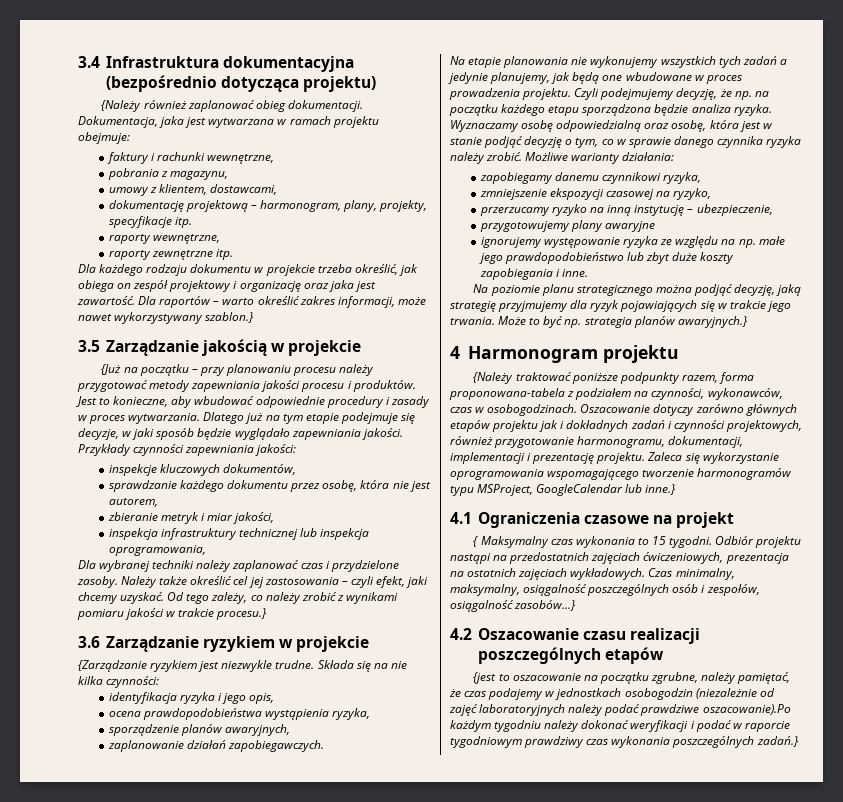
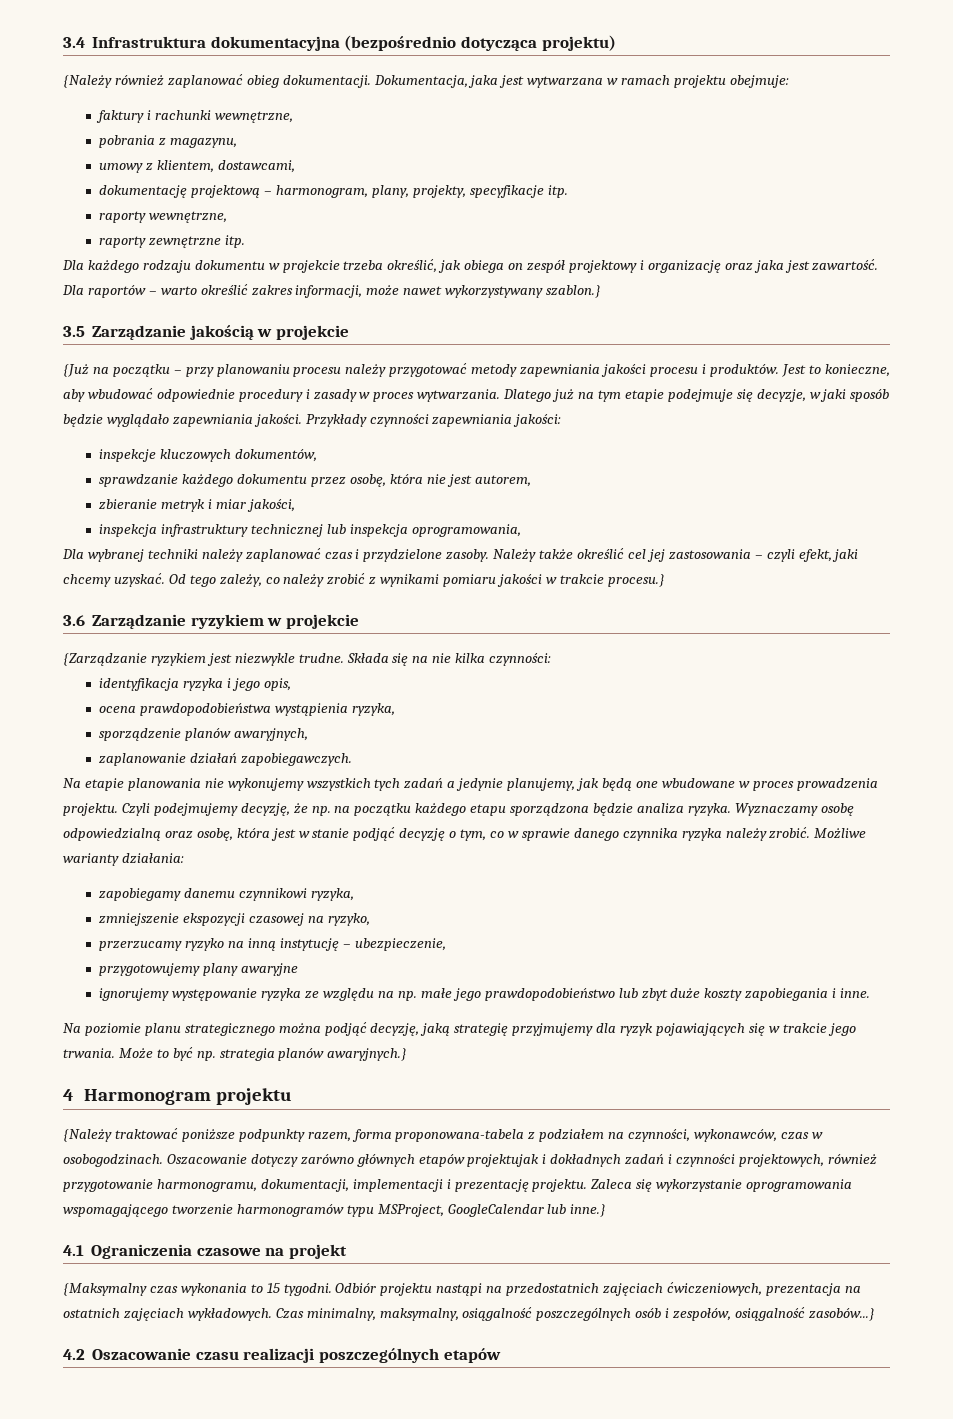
- Oszacowanie dotyczy zarówno głównych etapów projektu jak i dokładnych zadań i czynności projektowych, również przygotowanie harmonogramu, dokumentacji, implementacji i prezentację projektu.
+ Oszacowanie dotyczy zarówno głównych etapów projektujak i dokładnych zadań i czynności projektowych, również przygotowanie harmonogramu, dokumentacji, implementacji i prezentację projektu.
- { Maksymalny czas wykonania to 15 tygodni.
+ {Maksymalny czas wykonania to 15 tygodni.
- {jest to oszacowanie na początku zgrubne, należy pamiętać, że czas podajemy w jednostkach osobogodzin (niezależnie od zajęć laboratoryjnych należy podać prawdziwe oszacowanie).Po każdym tygodniu należy dokonać weryfikacji i podać w raporcie tygodniowym prawdziwy czas wykonania poszczególnych zadań.}

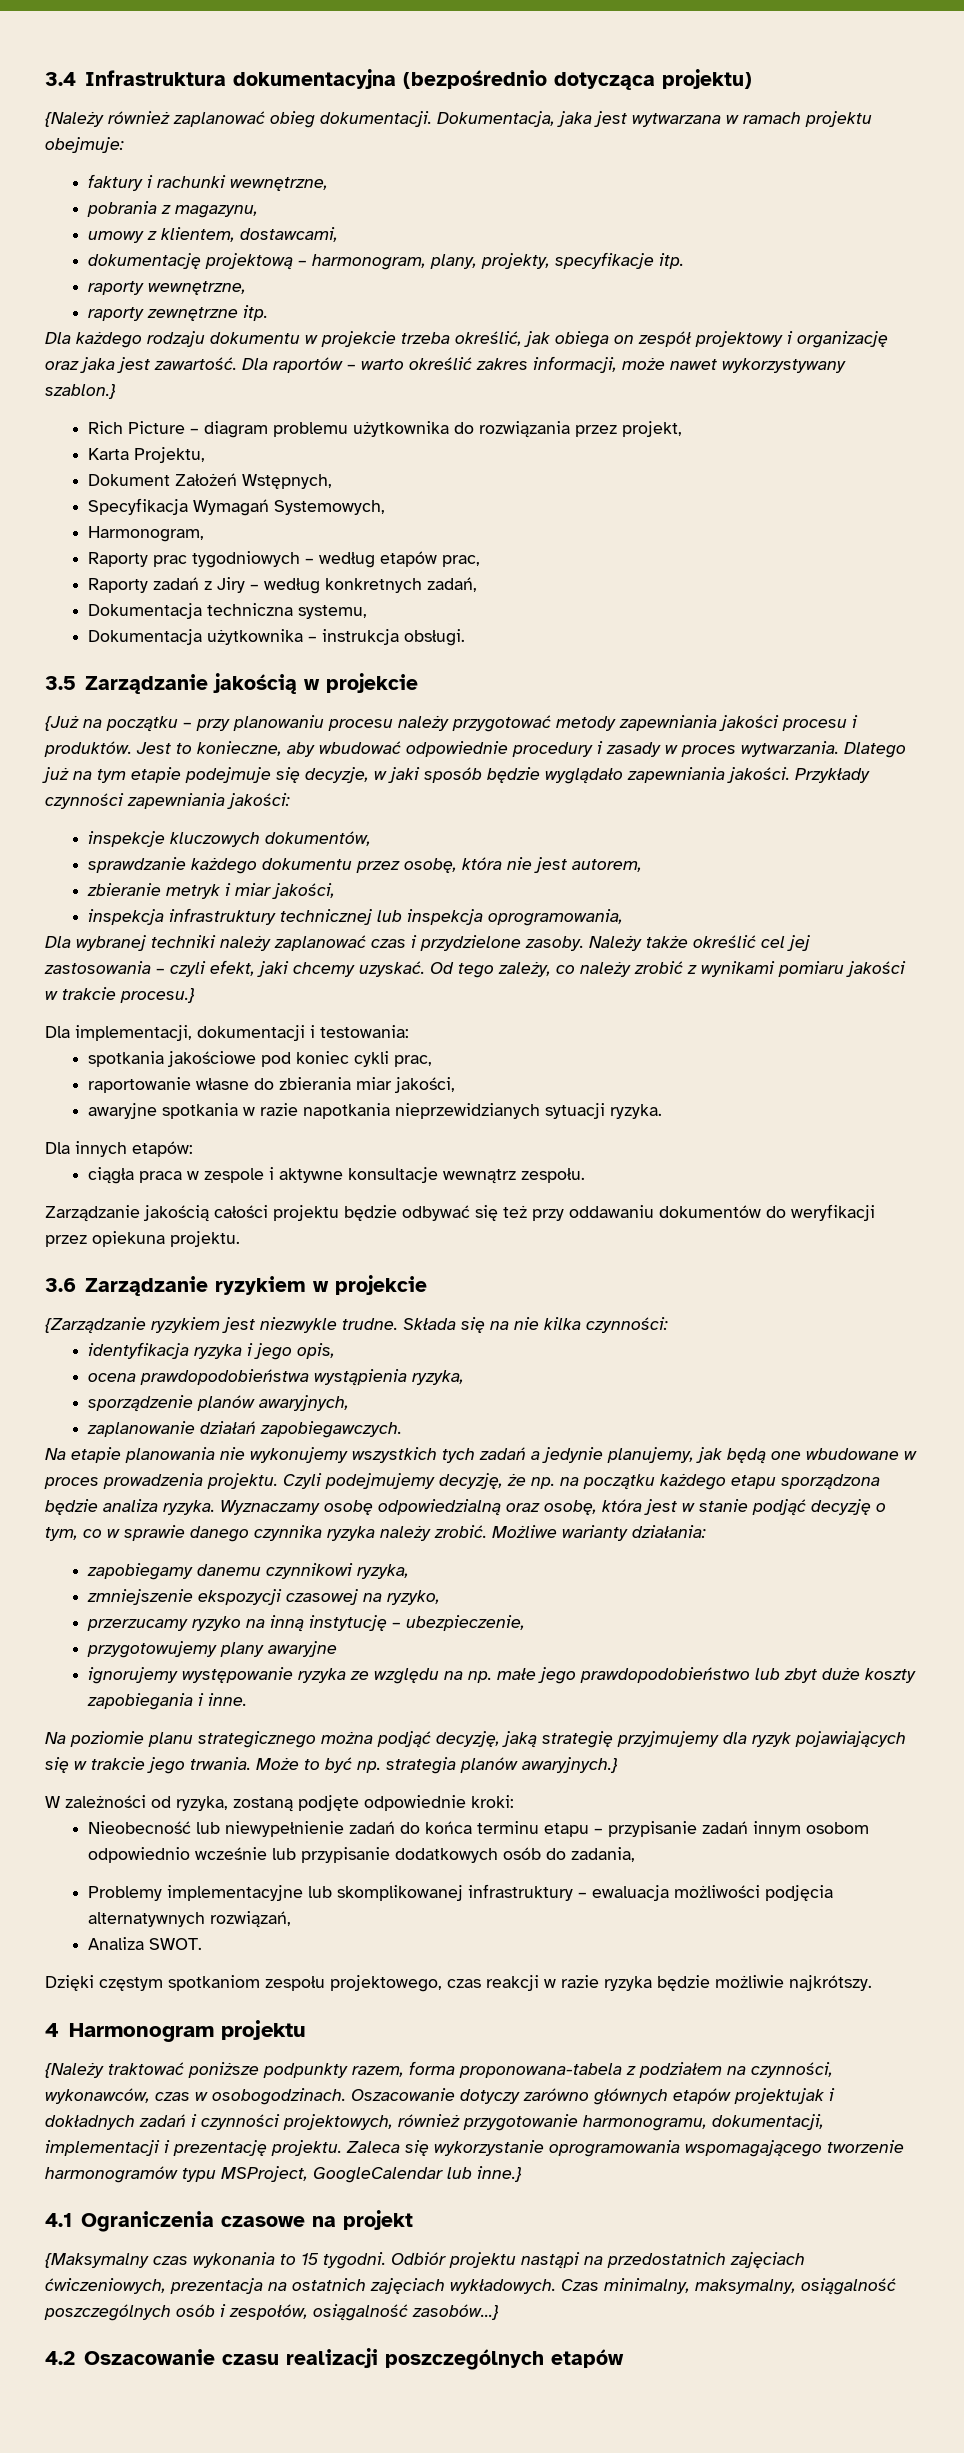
+ Rich Picture – diagram problemu użytkownika do rozwiązania przez projekt,
+ Karta Projektu,
+ Dokument Założeń Wstępnych,
+ Specyfikacja Wymagań Systemowych,
+ Harmonogram,
+ Raporty prac tygodniowych – według etapów prac,
+ Raporty zadań z Jiry – według konkretnych zadań,
+ Dokumentacja techniczna systemu,
+ Dokumentacja użytkownika – instrukcja obsługi.
+ Dla implementacji, dokumentacji i testowania:
+ spotkania jakościowe pod koniec cykli prac,
+ raportowanie własne do zbierania miar jakości,
+ awaryjne spotkania w razie napotkania nieprzewidzianych sytuacji ryzyka.
+ Dla innych etapów:
+ ciągła praca w zespole i aktywne konsultacje wewnątrz zespołu.
+ Zarządzanie jakością całości projektu będzie odbywać się też przy oddawaniu dokumentów do weryfikacji przez opiekuna projektu.
+ W zależności od ryzyka, zostaną podjęte odpowiednie kroki:
+ Nieobecność lub niewypełnienie zadań do końca terminu etapu – przypisanie zadań innym osobom odpowiednio wcześnie lub przypisanie dodatkowych osób do zadania,
+ Problemy implementacyjne lub skomplikowanej infrastruktury – ewaluacja możliwości podjęcia alternatywnych rozwiązań,
+ Analiza SWOT.
+ Dzięki częstym spotkaniom zespołu projektowego, czas reakcji w razie ryzyka będzie możliwie najkrótszy.

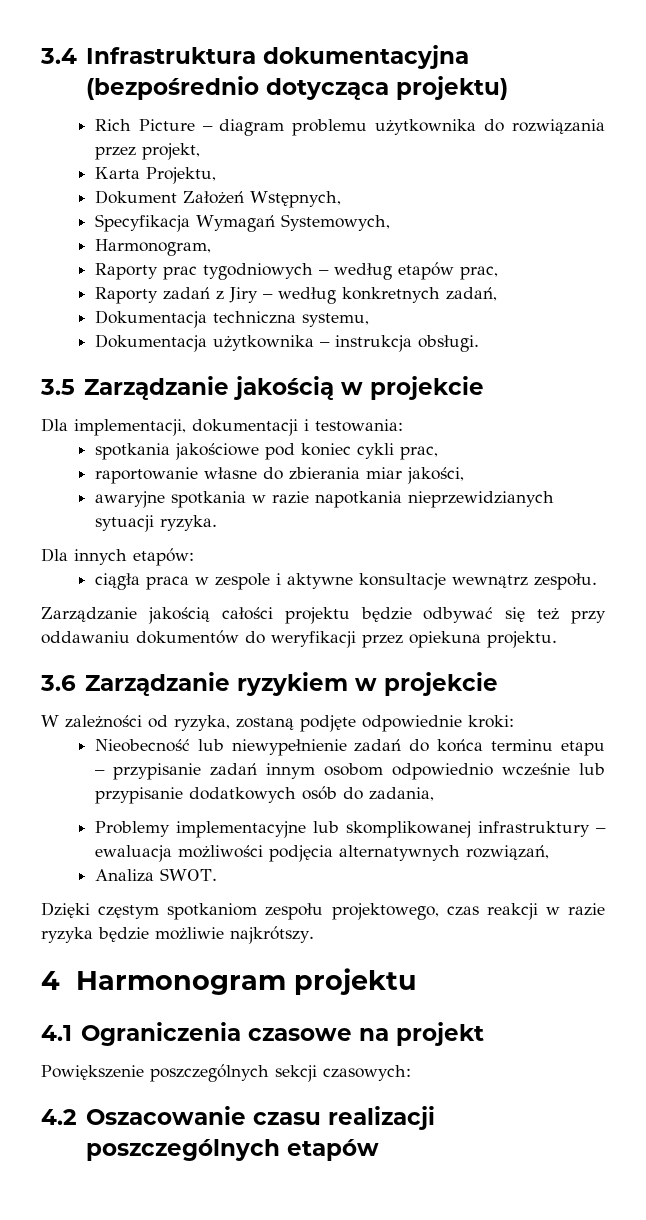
- {Należy również zaplanować obieg dokumentacji. Dokumentacja, jaka jest wytwarzana w ramach projektu obejmuje:
- faktury i rachunki wewnętrzne,
- pobrania z magazynu,
- umowy z klientem, dostawcami,
- dokumentację projektową – harmonogram, plany, projekty, specyfikacje itp.
- raporty wewnętrzne,
- raporty zewnętrzne itp.
- Dla każdego rodzaju dokumentu w projekcie trzeba określić, jak obiega on zespół projektowy i organizację oraz jaka jest zawartość. Dla raportów – warto określić zakres informacji, może nawet wykorzystywany szablon.}
- {Już na początku – przy planowaniu procesu należy przygotować metody zapewniania jakości procesu i produktów. Jest to konieczne, aby wbudować odpowiednie procedury i zasady w proces wytwarzania. Dlatego już na tym etapie podejmuje się decyzje, w jaki sposób będzie wyglądało zapewniania jakości. Przykłady czynności zapewniania jakości:
- inspekcje kluczowych dokumentów,
- sprawdzanie każdego dokumentu przez osobę, która nie jest autorem,
- zbieranie metryk i miar jakości,
- inspekcja infrastruktury technicznej lub inspekcja oprogramowania,
- Dla wybranej techniki należy zaplanować czas i przydzielone zasoby. Należy także określić cel jej zastosowania – czyli efekt, jaki chcemy uzyskać. Od tego zależy, co należy zrobić z wynikami pomiaru jakości w trakcie procesu.}
- {Zarządzanie ryzykiem jest niezwykle trudne. Składa się na nie kilka czynności:
- identyfikacja ryzyka i jego opis,
- ocena prawdopodobieństwa wystąpienia ryzyka,
- sporządzenie planów awaryjnych,
- zaplanowanie działań zapobiegawczych.
- Na etapie planowania nie wykonujemy wszystkich tych zadań a jedynie planujemy, jak będą one wbudowane w proces prowadzenia projektu. Czyli podejmujemy decyzję, że np. na początku każdego etapu sporządzona będzie analiza ryzyka. Wyznaczamy osobę odpowiedzialną oraz osobę, która jest w stanie podjąć decyzję o tym, co w sprawie danego czynnika ryzyka należy zrobić. Możliwe warianty działania:
- zapobiegamy danemu czynnikowi ryzyka,
- zmniejszenie ekspozycji czasowej na ryzyko,
- przerzucamy ryzyko na inną instytucję – ubezpieczenie,
- przygotowujemy plany awaryjne
- ignorujemy występowanie ryzyka ze względu na np. małe jego prawdopodobieństwo lub zbyt duże koszty zapobiegania i inne.
- Na poziomie planu strategicznego można podjąć decyzję, jaką strategię przyjmujemy dla ryzyk pojawiających się w trakcie jego trwania. Może to być np. strategia planów awaryjnych.}
- {Należy traktować poniższe podpunkty razem, forma proponowana-tabela z podziałem na czynności, wykonawców, czas w osobogodzinach. Oszacowanie dotyczy zarówno głównych etapów projektujak i dokładnych zadań i czynności projektowych, również przygotowanie harmonogramu, dokumentacji, implementacji i prezentację projektu. Zaleca się wykorzystanie oprogramowania wspomagającego tworzenie harmonogramów typu MSProject, GoogleCalendar lub inne.}
- {Maksymalny czas wykonania to 15 tygodni. Odbiór projektu nastąpi na przedostatnich zajęciach ćwiczeniowych, prezentacja na ostatnich zajęciach wykładowych. Czas minimalny, maksymalny, osiągalność poszczególnych osób i zespołów, osiągalność zasobów...}
+ Powiększenie poszczególnych sekcji czasowych:

